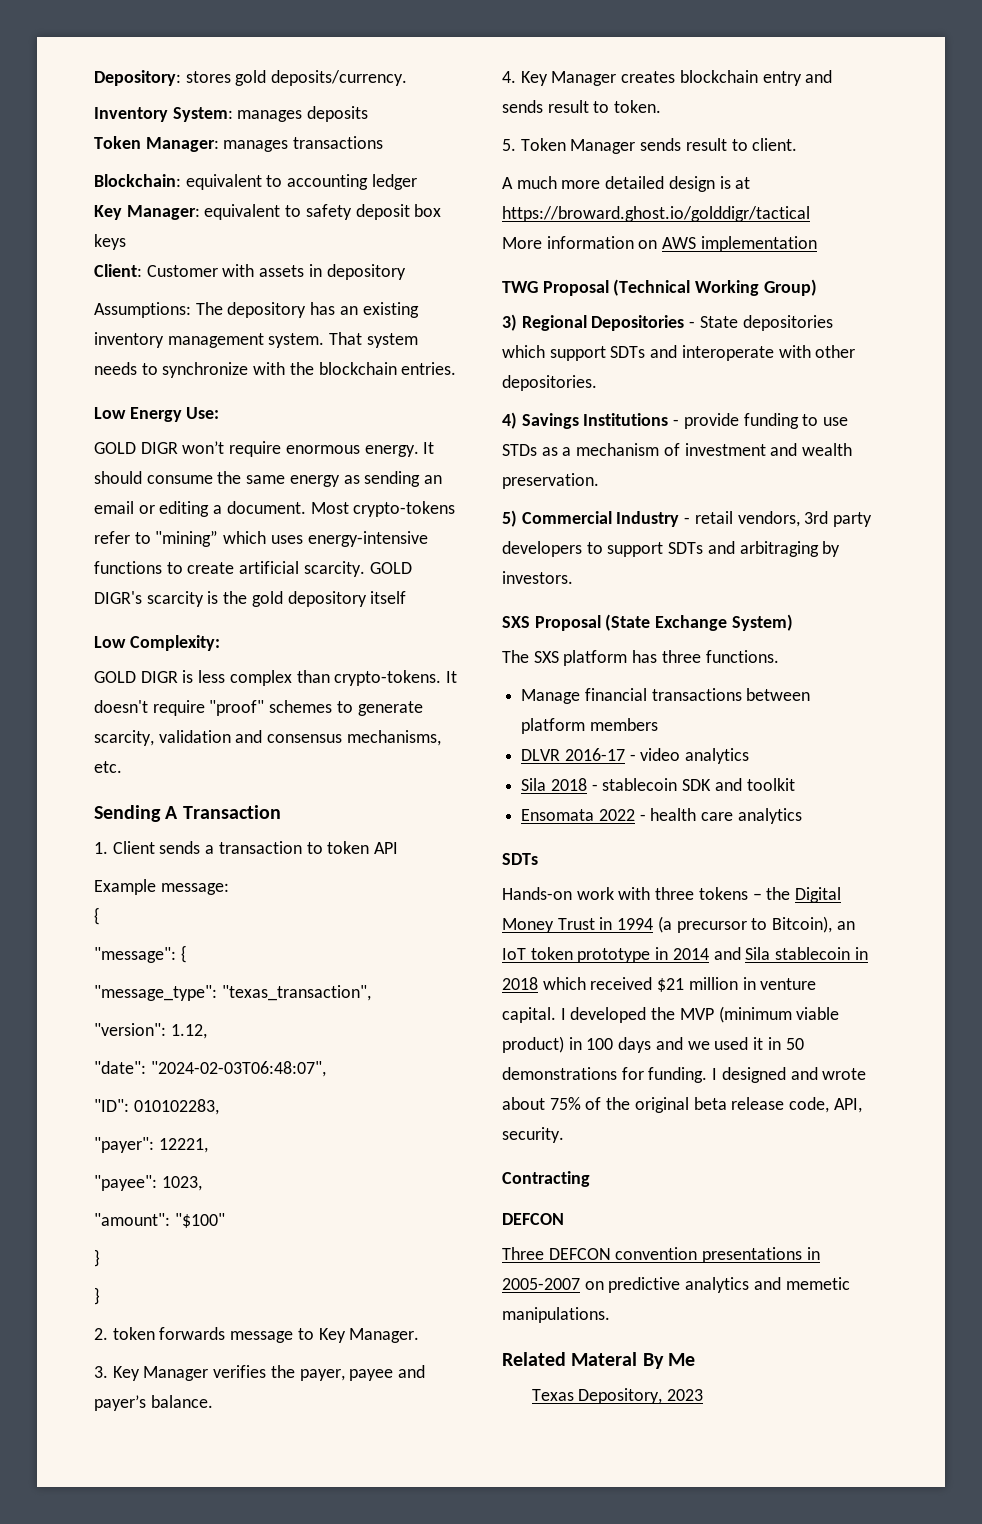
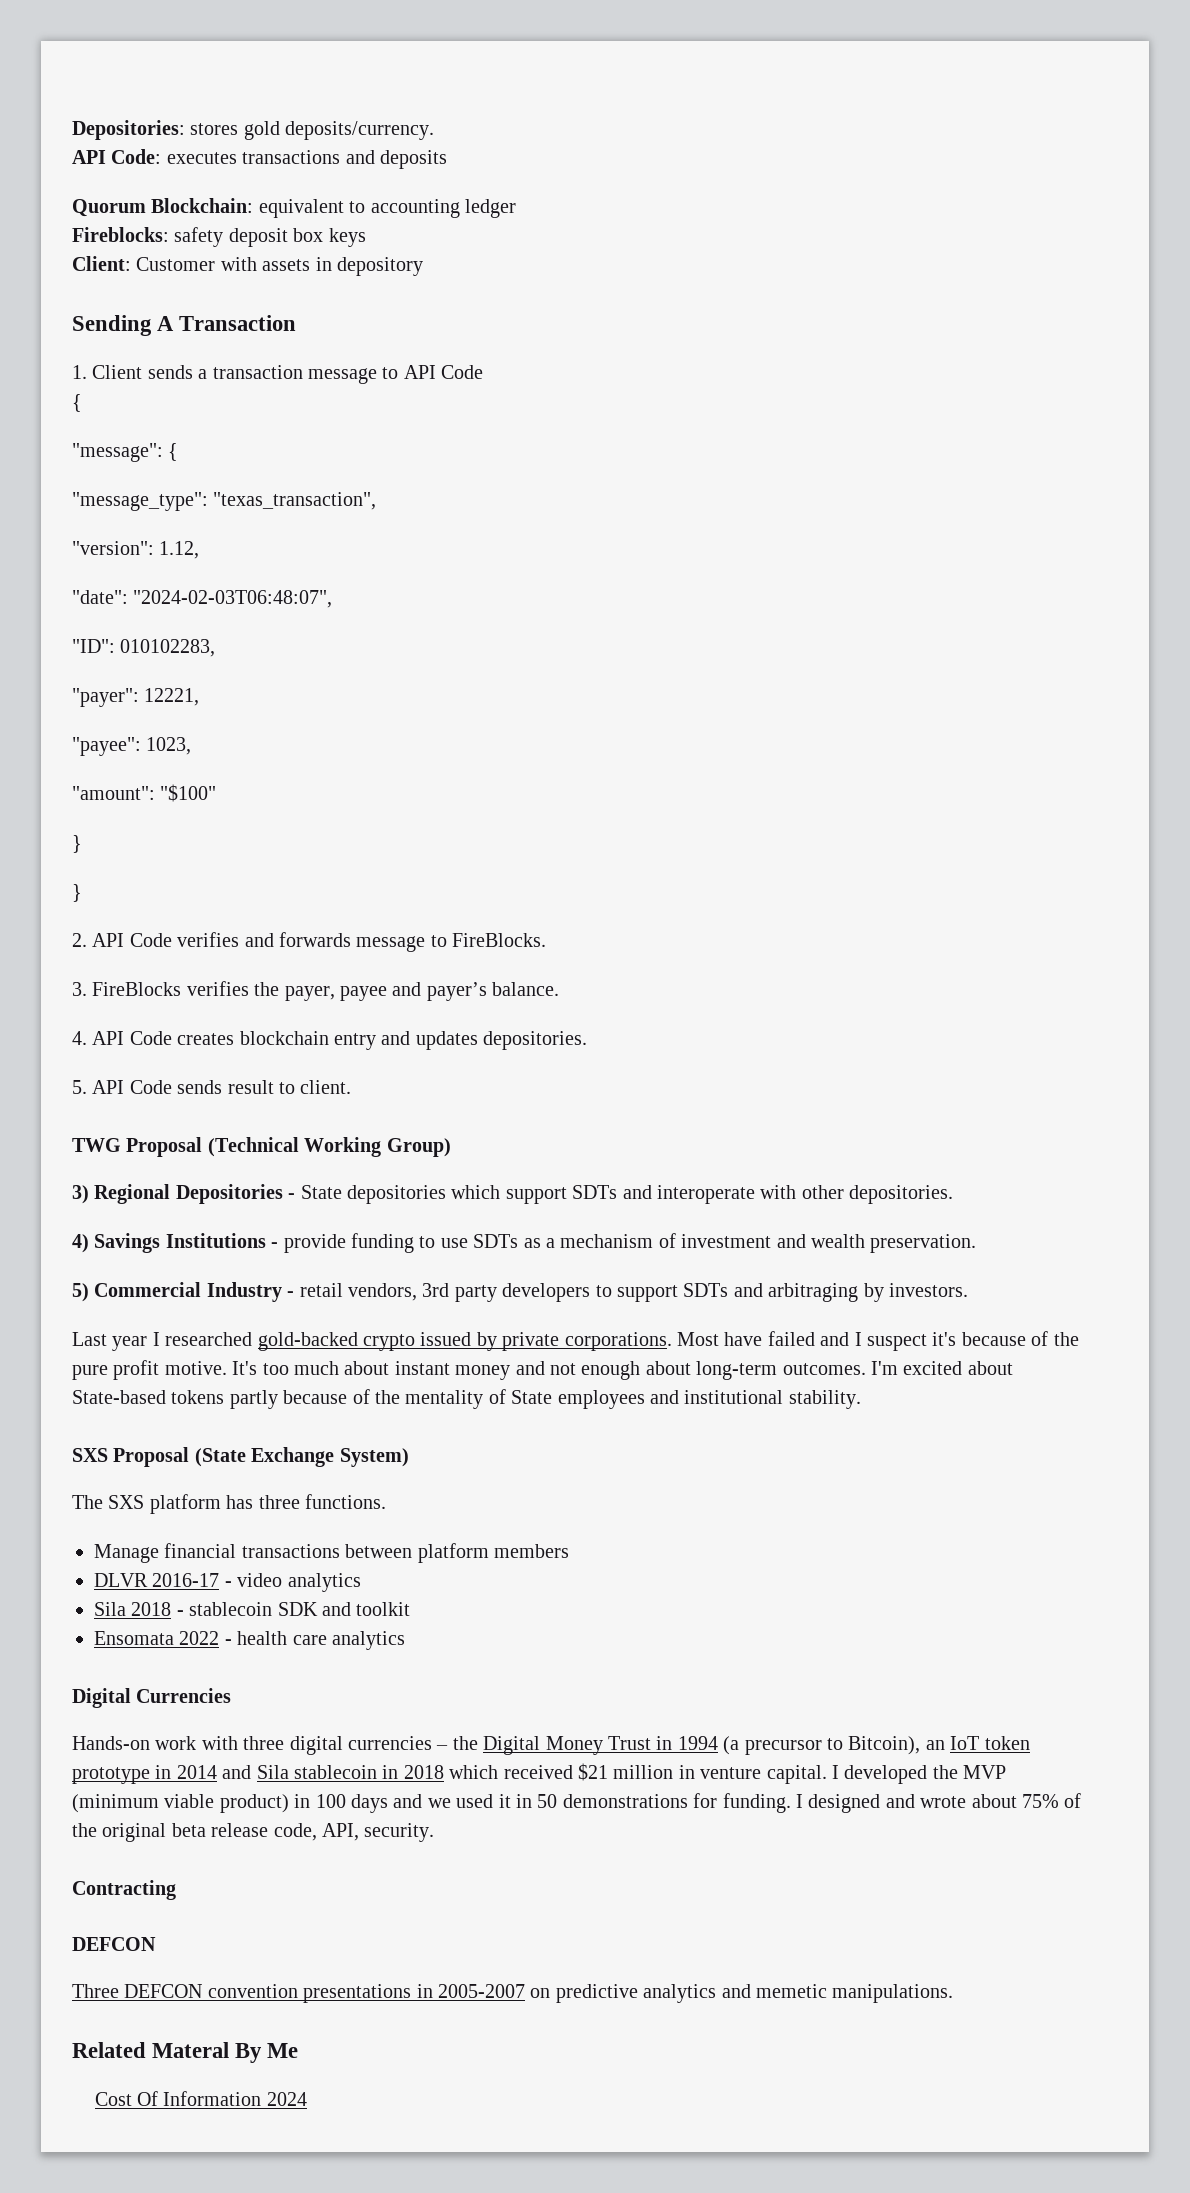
- Depository: stores gold deposits/currency.
+ Depositories: stores gold deposits/currency.
- Inventory System: manages deposits
- Token Manager: manages transactions
- Blockchain: equivalent to accounting ledger
+ API Code: executes transactions and deposits
+ Quorum Blockchain: equivalent to accounting ledger
- Key Manager: equivalent to safety deposit box keys
+ Fireblocks: safety deposit box keys
- Assumptions: The depository has an existing inventory management system. That system needs to synchronize with the blockchain entries.
- Low Energy Use:
- GOLD DIGR won’t require enormous energy. It should consume the same energy as sending an email or editing a document. Most crypto-tokens refer to "mining” which uses energy-intensive functions to create artificial scarcity. GOLD DIGR's scarcity is the gold depository itself
- Low Complexity:
- GOLD DIGR is less complex than crypto-tokens. It doesn't require "proof" schemes to generate scarcity, validation and consensus mechanisms, etc.
- 1. Client sends a transaction to token API
- Example message:
+ 1. Client sends a transaction message to API Code
- 2. token forwards message to Key Manager.
+ 2. API Code verifies and forwards message to FireBlocks.
- 3. Key Manager verifies the payer, payee and payer’s balance.
+ 3. FireBlocks verifies the payer, payee and payer’s balance.
- 4. Key Manager creates blockchain entry and sends result to token.
+ 4. API Code creates blockchain entry and updates depositories.
- 5. Token Manager sends result to client.
+ 5. API Code sends result to client.
- A much more detailed design is at https://broward.ghost.io/golddigr/tactical
- More information on AWS implementation
- 4) Savings Institutions - provide funding to use STDs as a mechanism of investment and wealth preservation.
+ 4) Savings Institutions - provide funding to use SDTs as a mechanism of investment and wealth preservation.
+ Last year I researched gold-backed crypto issued by private corporations. Most have failed and I suspect it's because of the pure profit motive. It's too much about instant money and not enough about long-term outcomes. I'm excited about State-based tokens partly because of the mentality of State employees and institutional stability.
  Ensomata 2022 - health care analytics
- SDTs
+ Digital Currencies
- Hands-on work with three tokens – the Digital Money Trust in 1994 (a precursor to Bitcoin), an IoT token prototype in 2014 and Sila stablecoin in 2018 which received $21 million in venture capital.
+ Hands-on work with three digital currencies – the Digital Money Trust in 1994 (a precursor to Bitcoin), an IoT token prototype in 2014 and Sila stablecoin in 2018 which received $21 million in venture capital.
- Texas Depository, 2023
+ Cost Of Information 2024

